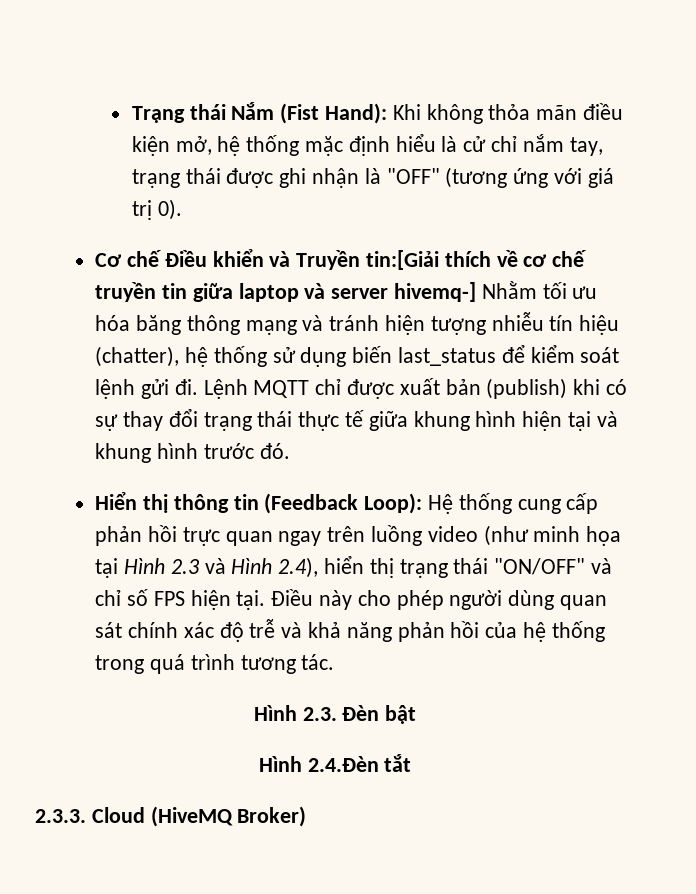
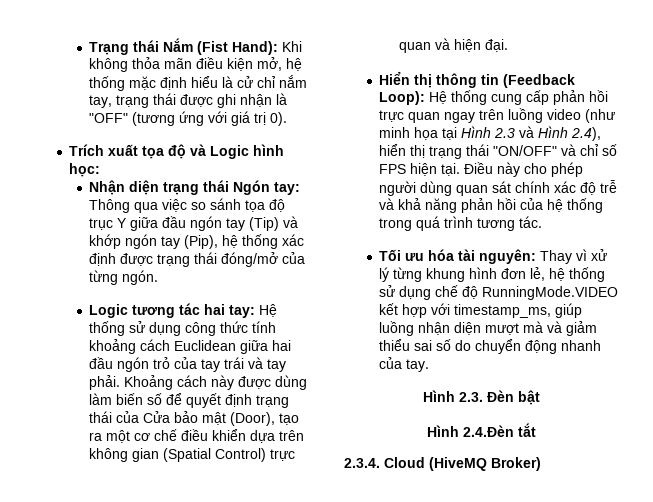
- Cơ chế Điều khiển và Truyền tin:[Giải thích về cơ chế truyền tin giữa laptop và server hivemq-] Nhằm tối ưu hóa băng thông mạng và tránh hiện tượng nhiễu tín hiệu (chatter), hệ thống sử dụng biến last_status để kiểm soát lệnh gửi đi. Lệnh MQTT chỉ được xuất bản (publish) khi có sự thay đổi trạng thái thực tế giữa khung hình hiện tại và khung hình trước đó.
+ Trích xuất tọa độ và Logic hình học:
+ Nhận diện trạng thái Ngón tay: Thông qua việc so sánh tọa độ trục Y giữa đầu ngón tay (Tip) và khớp ngón tay (Pip), hệ thống xác định được trạng thái đóng/mở của từng ngón.
+ Logic tương tác hai tay: Hệ thống sử dụng công thức tính khoảng cách Euclidean giữa hai đầu ngón trỏ của tay trái và tay phải. Khoảng cách này được dùng làm biến số để quyết định trạng thái của Cửa bảo mật (Door), tạo ra một cơ chế điều khiển dựa trên không gian (Spatial Control) trực quan và hiện đại.
+ Tối ưu hóa tài nguyên: Thay vì xử lý từng khung hình đơn lẻ, hệ thống sử dụng chế độ RunningMode.VIDEO kết hợp với timestamp_ms, giúp luồng nhận diện mượt mà và giảm thiểu sai số do chuyển động nhanh của tay.
- 2.3.3. Cloud (HiveMQ Broker)
+ 2.3.4. Cloud (HiveMQ Broker)

